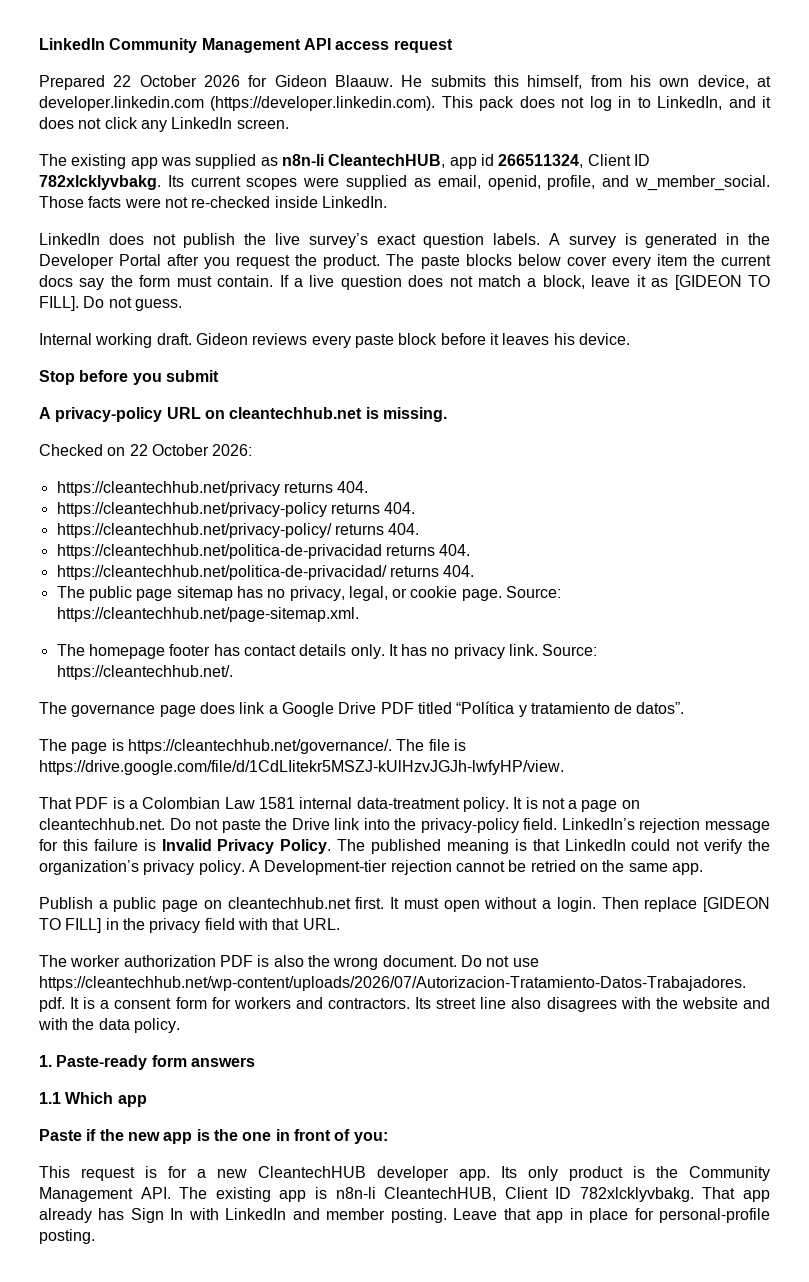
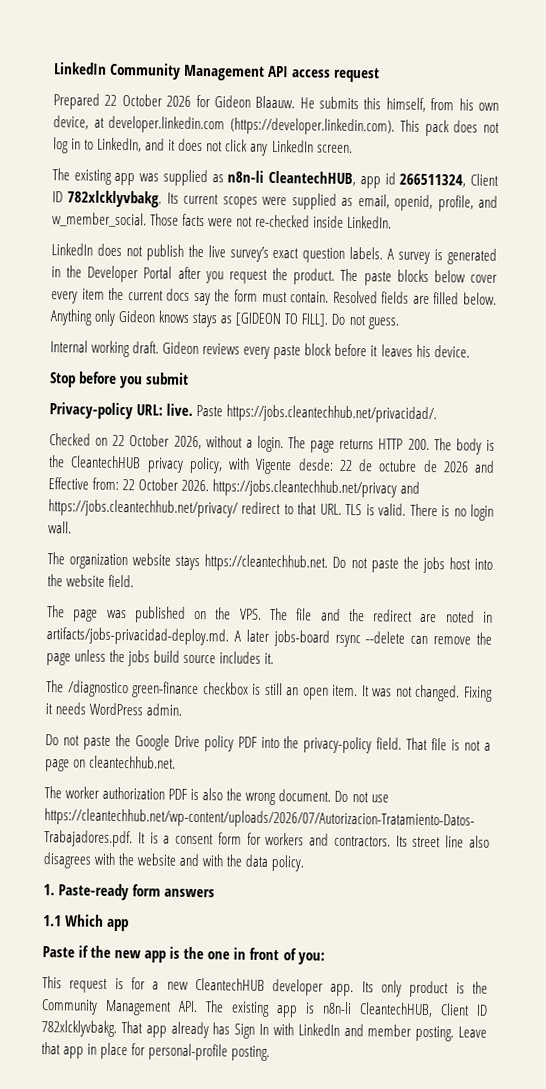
- If a live question does not match a block, leave it as [GIDEON TO FILL].
+ Resolved fields are filled below. Anything only Gideon knows stays as [GIDEON TO FILL].
- A privacy-policy URL on cleantechhub.net is missing.
- Checked on 22 October 2026:
- https://cleantechhub.net/privacy returns 404.
- https://cleantechhub.net/privacy-policy returns 404.
- https://cleantechhub.net/privacy-policy/ returns 404.
- https://cleantechhub.net/politica-de-privacidad returns 404.
- https://cleantechhub.net/politica-de-privacidad/ returns 404.
- The public page sitemap has no privacy, legal, or cookie page. Source: https://cleantechhub.net/page-sitemap.xml.
- The homepage footer has contact details only. It has no privacy link. Source: https://cleantechhub.net/.
- The governance page does link a Google Drive PDF titled “Política y tratamiento de datos”.
- The page is https://cleantechhub.net/governance/. The file is https://drive.google.com/file/d/1CdLIitekr5MSZJ-kUlHzvJGJh-lwfyHP/view.
- That PDF is a Colombian Law 1581 internal data-treatment policy. It is not a page on cleantechhub.net. Do not paste the Drive link into the privacy-policy field. LinkedIn’s rejection message for this failure is Invalid Privacy Policy. The published meaning is that LinkedIn could not verify the organization’s privacy policy. A Development-tier rejection cannot be retried on the same app.
- Publish a public page on cleantechhub.net first. It must open without a login. Then replace [GIDEON TO FILL] in the privacy field with that URL.
+ Privacy-policy URL: live. Paste https://jobs.cleantechhub.net/privacidad/.
+ Checked on 22 October 2026, without a login. The page returns HTTP 200. The body is the CleantechHUB privacy policy, with Vigente desde: 22 de octubre de 2026 and Effective from: 22 October 2026. https://jobs.cleantechhub.net/privacy and https://jobs.cleantechhub.net/privacy/ redirect to that URL. TLS is valid. There is no login wall.
+ The organization website stays https://cleantechhub.net. Do not paste the jobs host into the website field.
+ The page was published on the VPS. The file and the redirect are noted in artifacts/jobs-privacidad-deploy.md. A later jobs-board rsync --delete can remove the page unless the jobs build source includes it.
+ The /diagnostico green-finance checkbox is still an open item. It was not changed. Fixing it needs WordPress admin.
+ Do not paste the Google Drive policy PDF into the privacy-policy field. That file is not a page on cleantechhub.net.

